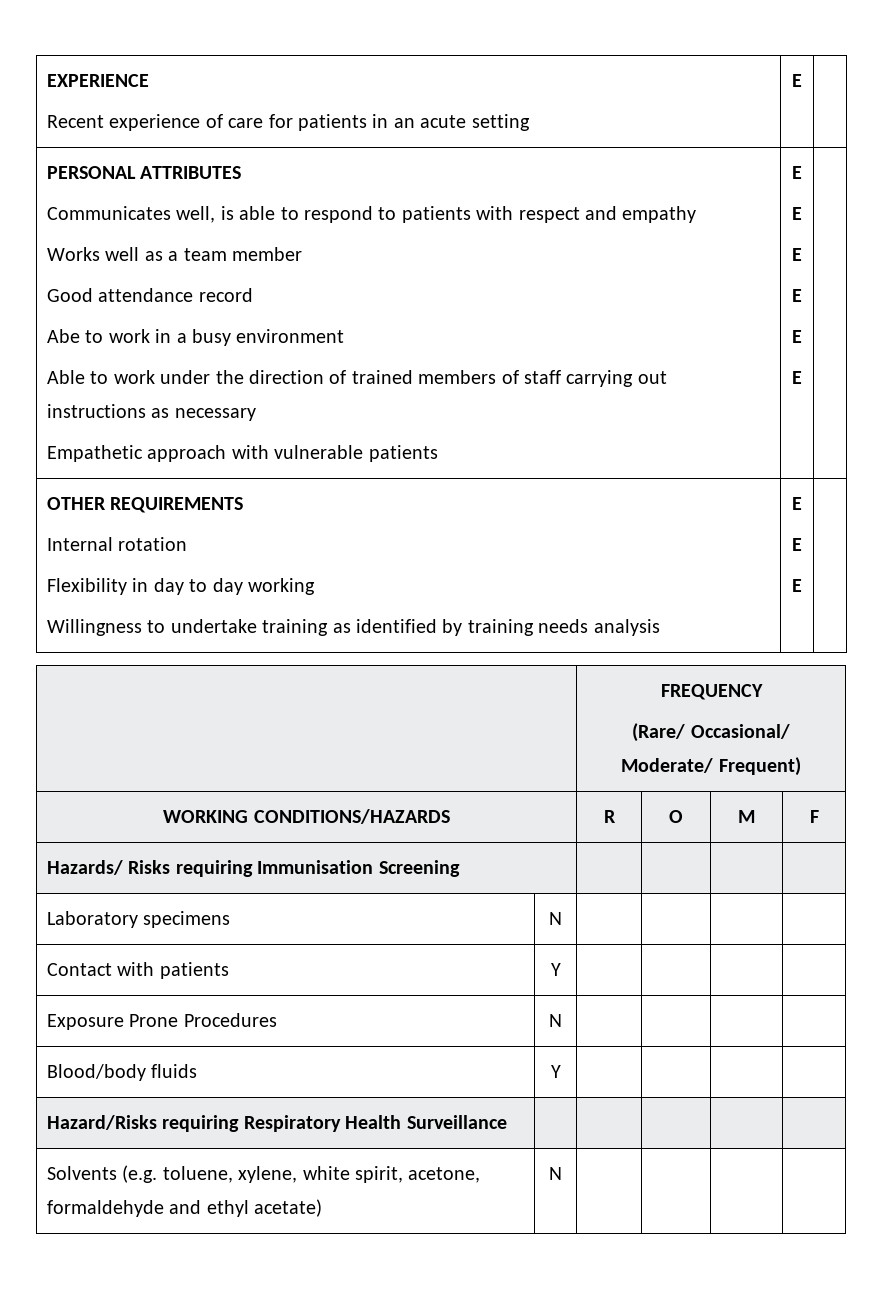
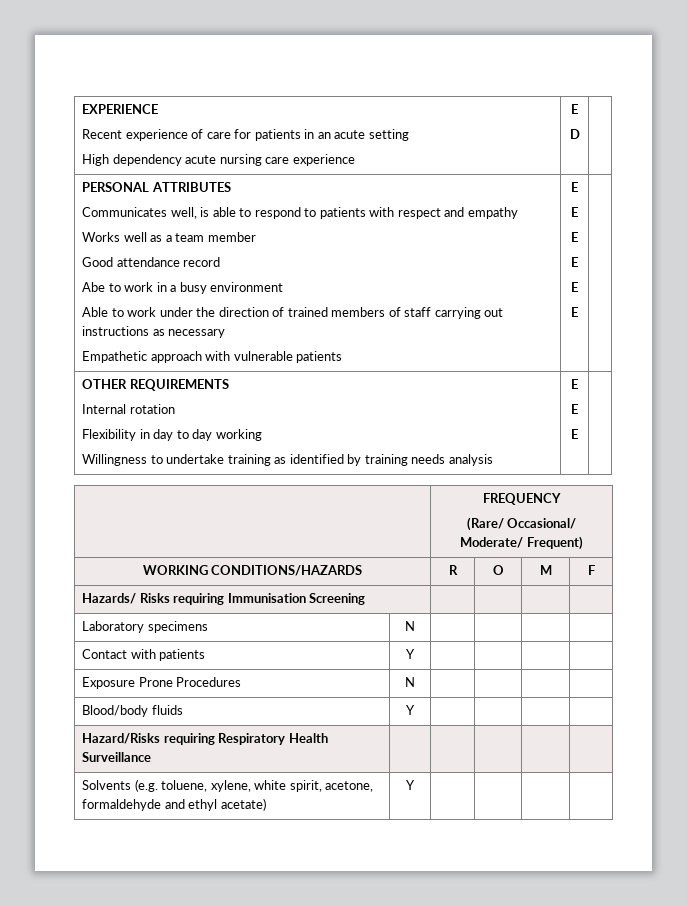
  EXPERIENCE
- Recent experience of care for patients in an acute setting | E |
+ Recent experience of care for patients in an acute setting
+ High dependency acute nursing care experience | E
+ D |
- Solvents (e.g. toluene, xylene, white spirit, acetone, formaldehyde and ethyl acetate) | N | | | |
+ Solvents (e.g. toluene, xylene, white spirit, acetone, formaldehyde and ethyl acetate) | Y | | | |

